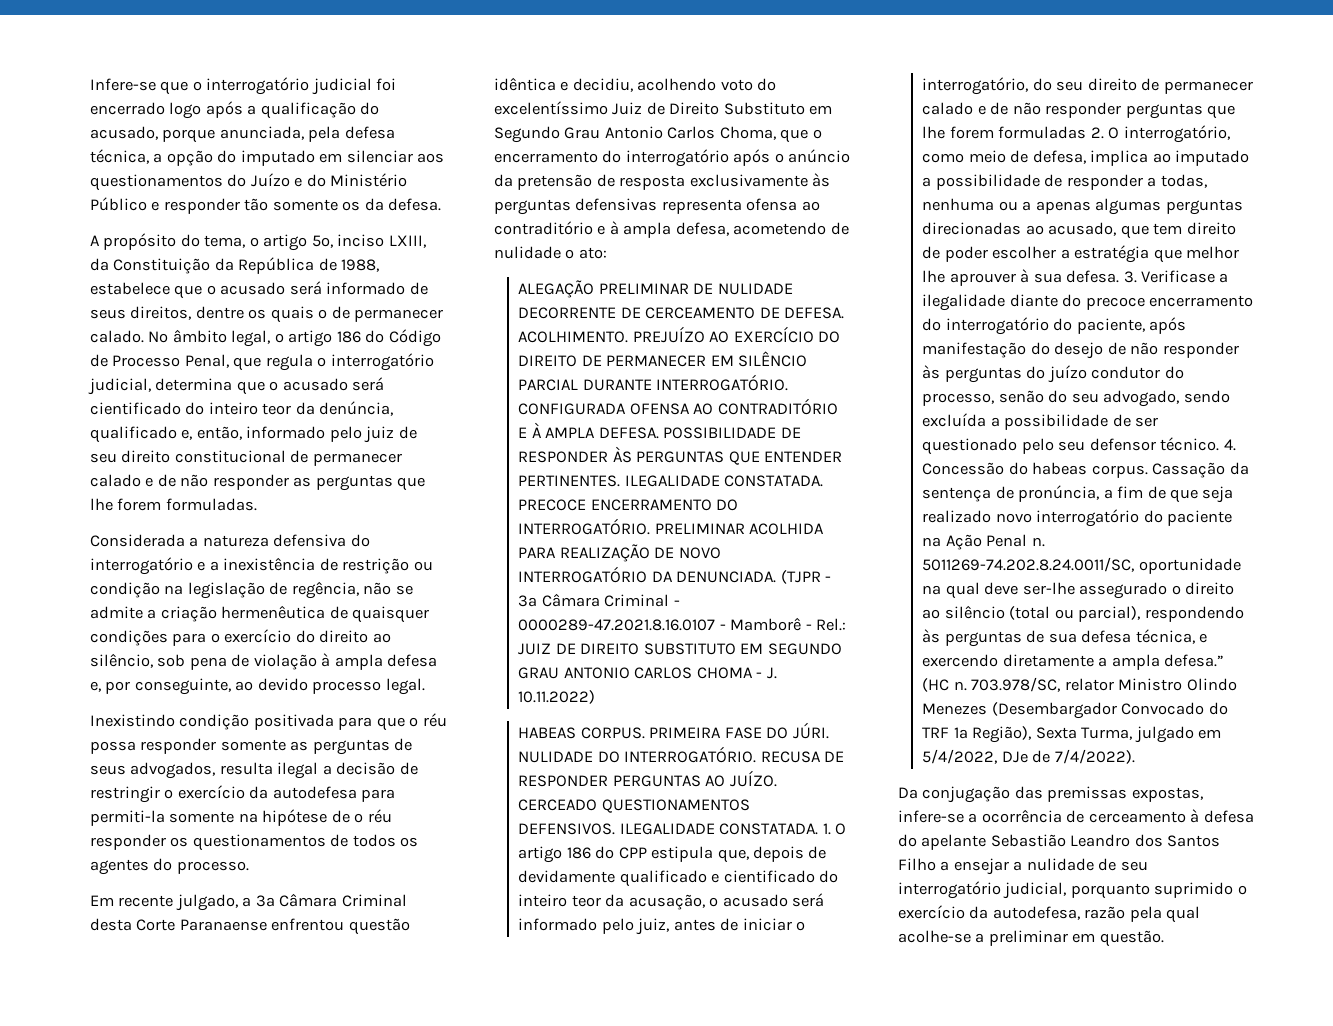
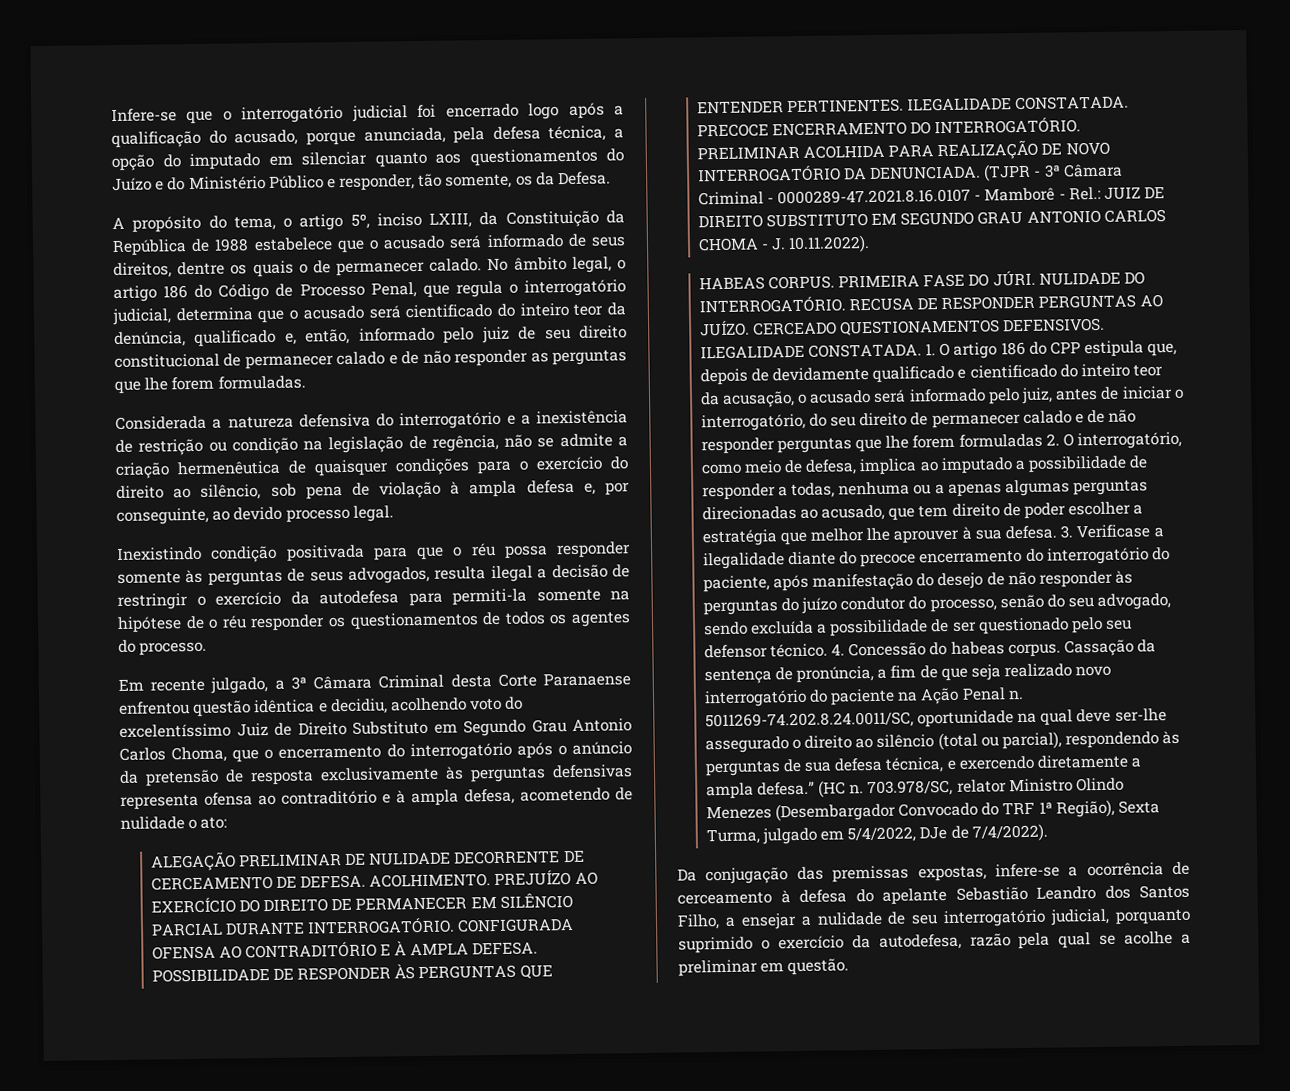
- Infere-se que o interrogatório judicial foi encerrado logo após a qualificação do acusado, porque anunciada, pela defesa técnica, a opção do imputado em silenciar aos questionamentos do Juízo e do Ministério Público e responder tão somente os da defesa.
+ Infere-se que o interrogatório judicial foi encerrado logo após a qualificação do acusado, porque anunciada, pela defesa técnica, a opção do imputado em silenciar quanto aos questionamentos do Juízo e do Ministério Público e responder, tão somente, os da Defesa.
- A propósito do tema, o artigo 5º, inciso LXIII, da Constituição da República de 1988, estabelece que o acusado será informado de seus direitos, dentre os quais o de permanecer calado.
+ A propósito do tema, o artigo 5º, inciso LXIII, da Constituição da República de 1988 estabelece que o acusado será informado de seus direitos, dentre os quais o de permanecer calado.
- Inexistindo condição positivada para que o réu possa responder somente as perguntas de seus advogados, resulta ilegal a decisão de restringir o exercício da autodefesa para permiti-la somente na hipótese de o réu responder os questionamentos de todos os agentes do processo.
+ Inexistindo condição positivada para que o réu possa responder somente às perguntas de seus advogados, resulta ilegal a decisão de restringir o exercício da autodefesa para permiti-la somente na hipótese de o réu responder os questionamentos de todos os agentes do processo.
- (TJPR - 3ª Câmara Criminal - 0000289-47.2021.8.16.0107 - Mamborê - Rel.: JUIZ DE DIREITO SUBSTITUTO EM SEGUNDO GRAU ANTONIO CARLOS CHOMA - J. 10.11.2022)
+ (TJPR - 3ª Câmara Criminal - 0000289-47.2021.8.16.0107 - Mamborê - Rel.: JUIZ DE DIREITO SUBSTITUTO EM SEGUNDO GRAU ANTONIO CARLOS CHOMA - J. 10.11.2022).
- Da conjugação das premissas expostas, infere-se a ocorrência de cerceamento à defesa do apelante Sebastião Leandro dos Santos Filho a ensejar a nulidade de seu interrogatório judicial, porquanto suprimido o exercício da autodefesa, razão pela qual acolhe-se a preliminar em questão.
+ Da conjugação das premissas expostas, infere-se a ocorrência de cerceamento à defesa do apelante Sebastião Leandro dos Santos Filho, a ensejar a nulidade de seu interrogatório judicial, porquanto suprimido o exercício da autodefesa, razão pela qual se acolhe a preliminar em questão.

